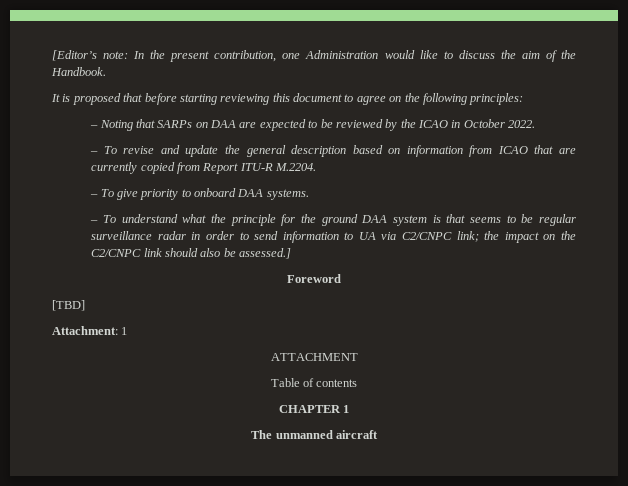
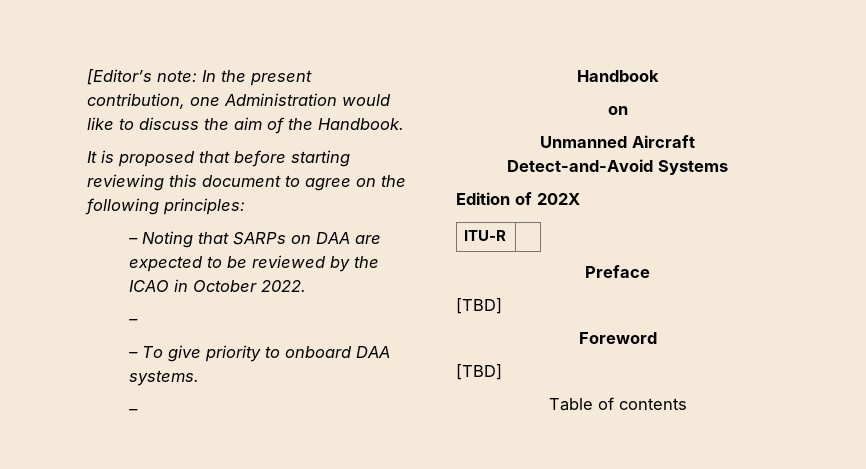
  – Noting that SARPs on DAA are expected to be reviewed by the ICAO in October 2022.
- – To revise and update the general description based on information from ICAO that are currently copied from Report ITU-R M.2204.
+ –
  – To give priority to onboard DAA systems.
- – To understand what the principle for the ground DAA system is that seems to be regular surveillance radar in order to send information to UA via C2/CNPC link; the impact on the C2/CNPC link should also be assessed.]
+ –
+ Handbook
+ on
+ Unmanned Aircraft
+ Detect-and-Avoid Systems
+ Edition of 202X
+ ITU-R |
+ Preface
+ [TBD]
- Attachment: 1
- ATTACHMENT
- CHAPTER 1
- The unmanned aircraft

